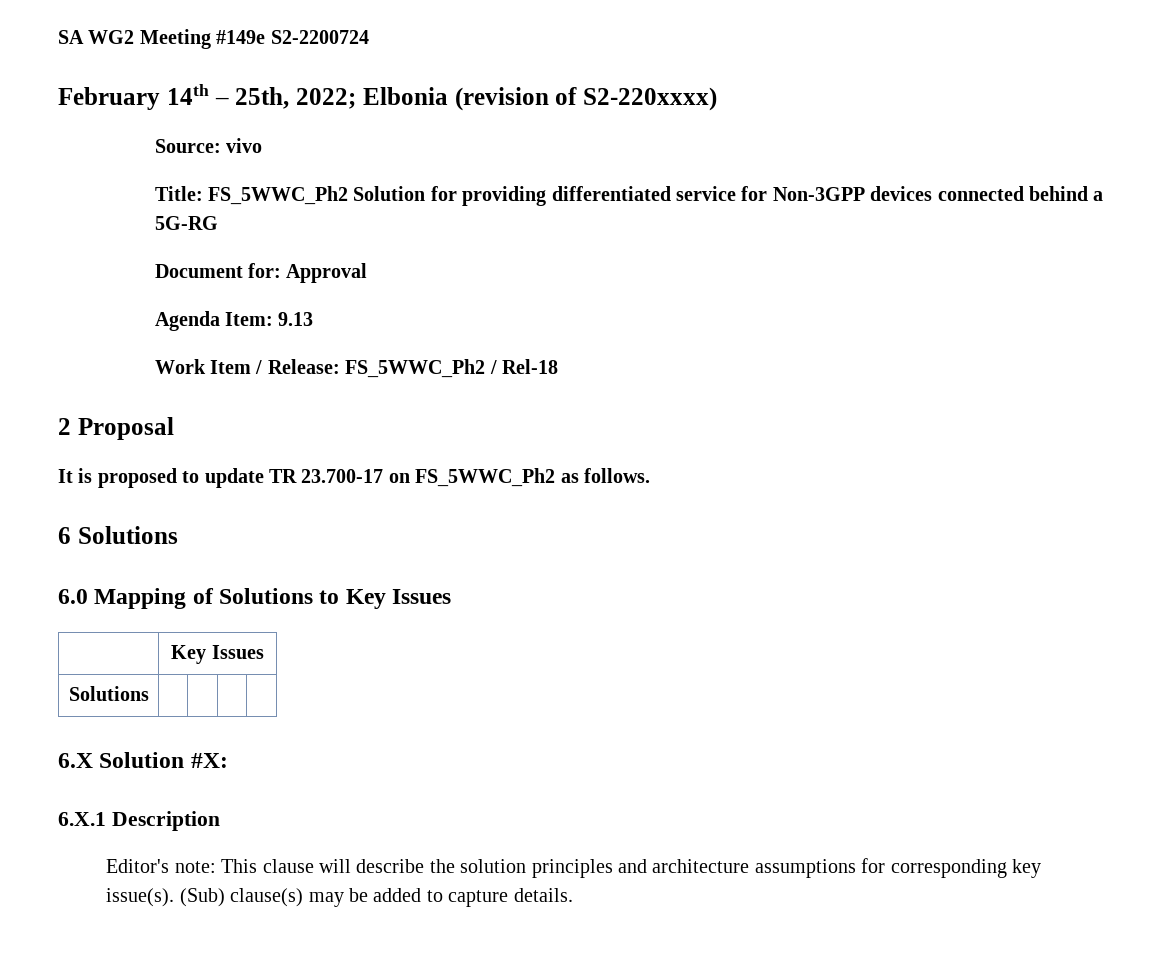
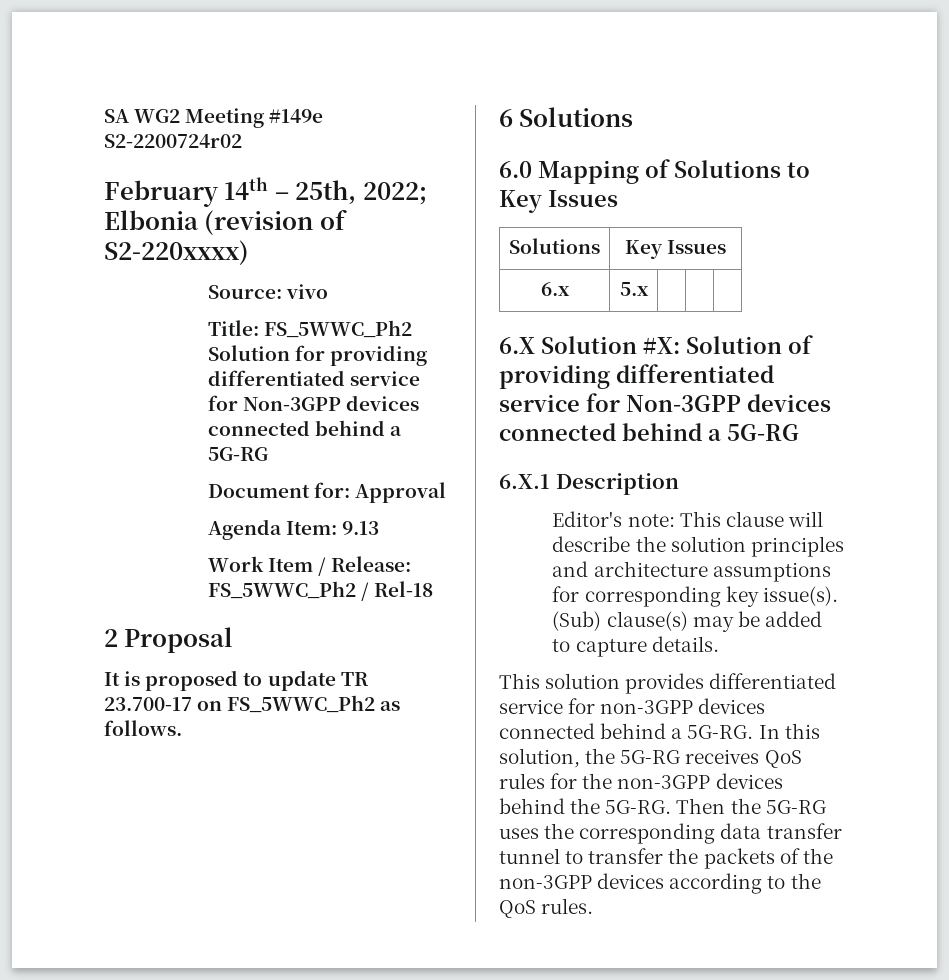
- SA WG2 Meeting #149e S2-2200724
+ SA WG2 Meeting #149e S2-2200724r02
- | Key Issues
- Solutions | | | |
+ Solutions | Key Issues
+ 6.x | 5.x | | |
- 6.X Solution #X:
+ 6.X Solution #X: Solution of providing differentiated service for Non-3GPP devices connected behind a 5G-RG
+ This solution provides differentiated service for non-3GPP devices connected behind a 5G-RG. In this solution, the 5G-RG receives QoS rules for the non-3GPP devices behind the 5G-RG. Then the 5G-RG uses the corresponding data transfer tunnel to transfer the packets of the non-3GPP devices according to the QoS rules.

